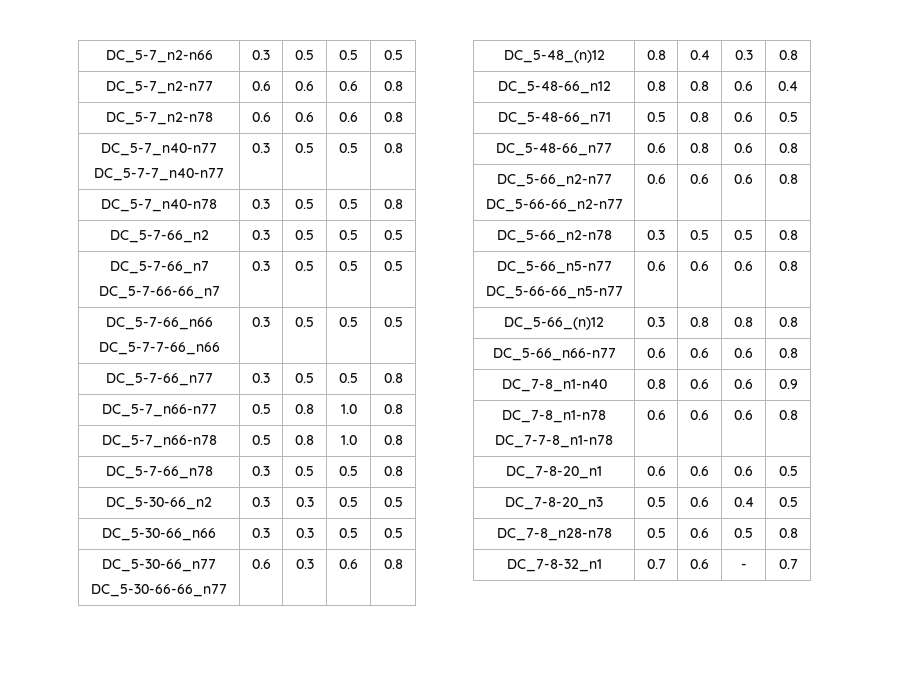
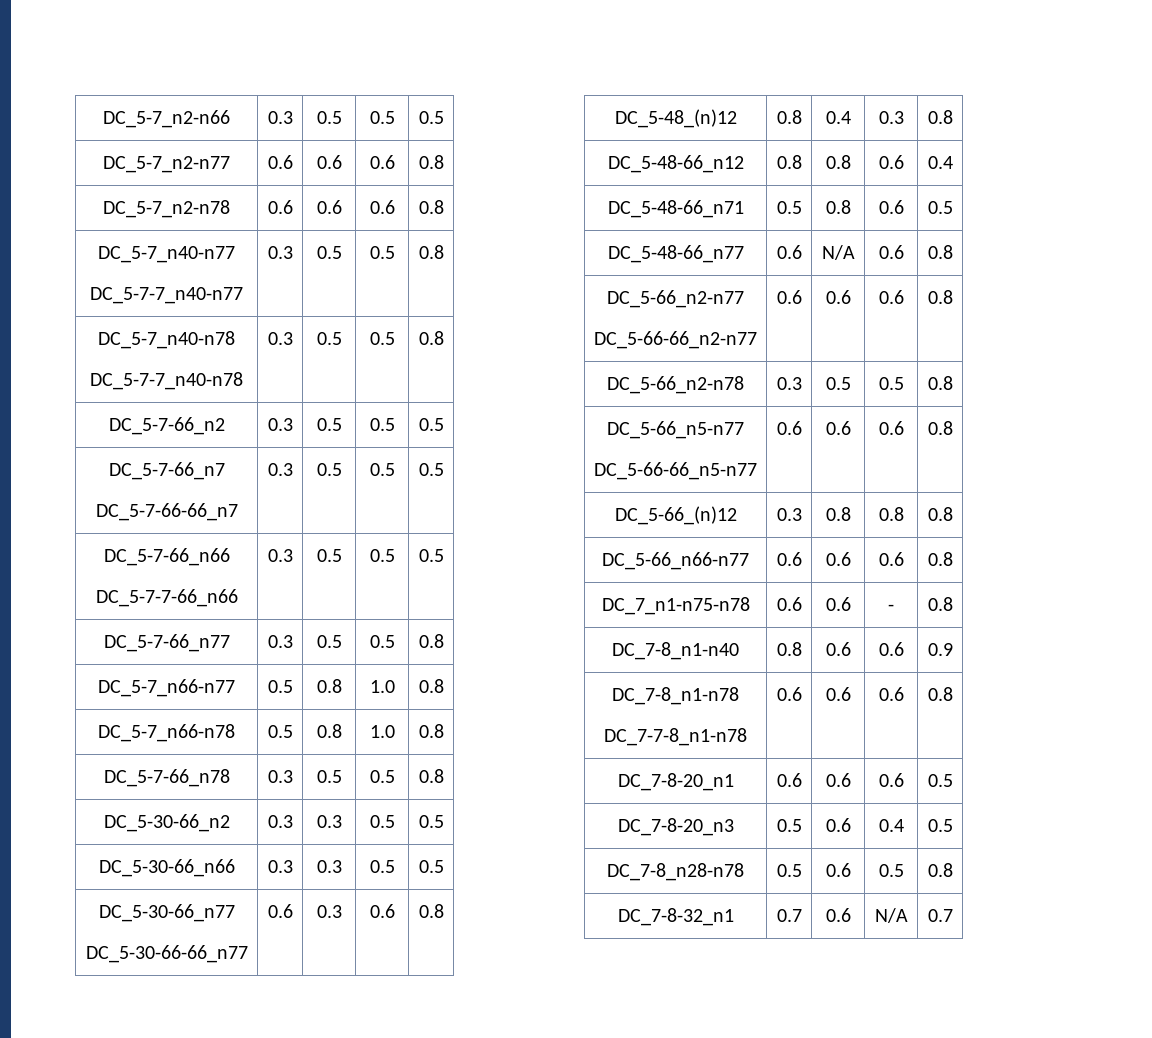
- DC_5-7_n40-n78 | 0.3 | 0.5 | 0.5 | 0.8
+ DC_5-7_n40-n78
+ DC_5-7-7_n40-n78 | 0.3 | 0.5 | 0.5 | 0.8
- DC_5-48-66_n77 | 0.6 | 0.8 | 0.6 | 0.8
+ DC_5-48-66_n77 | 0.6 | N/A | 0.6 | 0.8
+ DC_7_n1-n75-n78 | 0.6 | 0.6 | - | 0.8
- DC_7-8-32_n1 | 0.7 | 0.6 | - | 0.7
+ DC_7-8-32_n1 | 0.7 | 0.6 | N/A | 0.7

